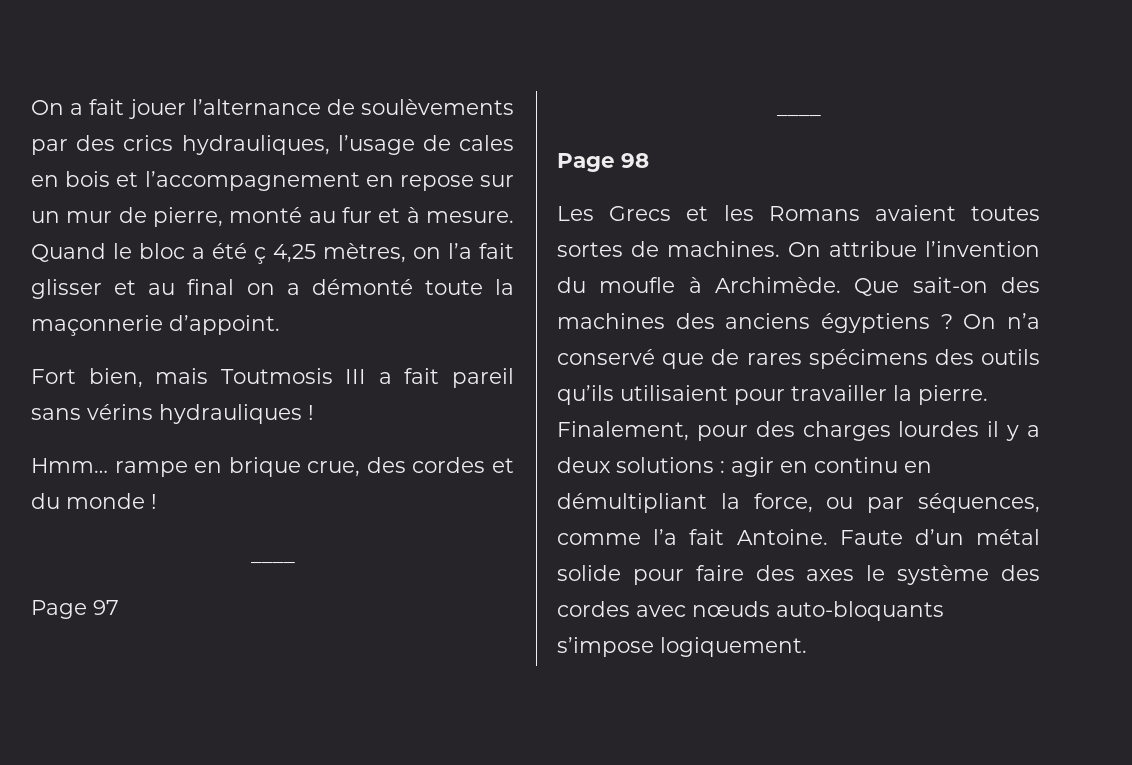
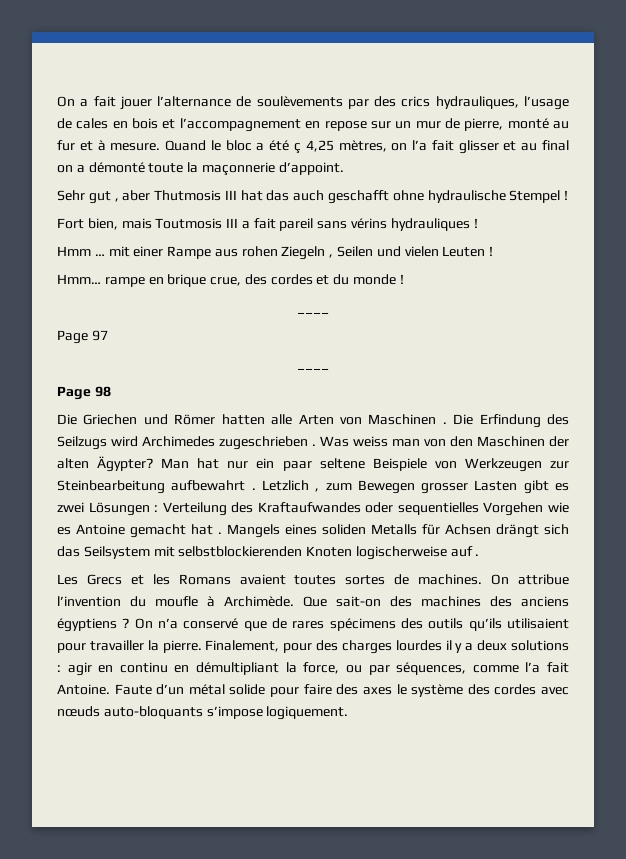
+ Sehr gut , aber Thutmosis III hat das auch geschafft ohne hydraulische Stempel !
+ Hmm … mit einer Rampe aus rohen Ziegeln , Seilen und vielen Leuten !
+ Die Griechen und Römer hatten alle Arten von Maschinen . Die Erfindung des Seilzugs wird Archimedes zugeschrieben . Was weiss man von den Maschinen der alten Ägypter? Man hat nur ein paar seltene Beispiele von Werkzeugen zur Steinbearbeitung aufbewahrt . Letzlich , zum Bewegen grosser Lasten gibt es zwei Lösungen : Verteilung des Kraftaufwandes oder sequentielles Vorgehen wie es Antoine gemacht hat . Mangels eines soliden Metalls für Achsen drängt sich das Seilsystem mit selbstblockierenden Knoten logischerweise auf .

